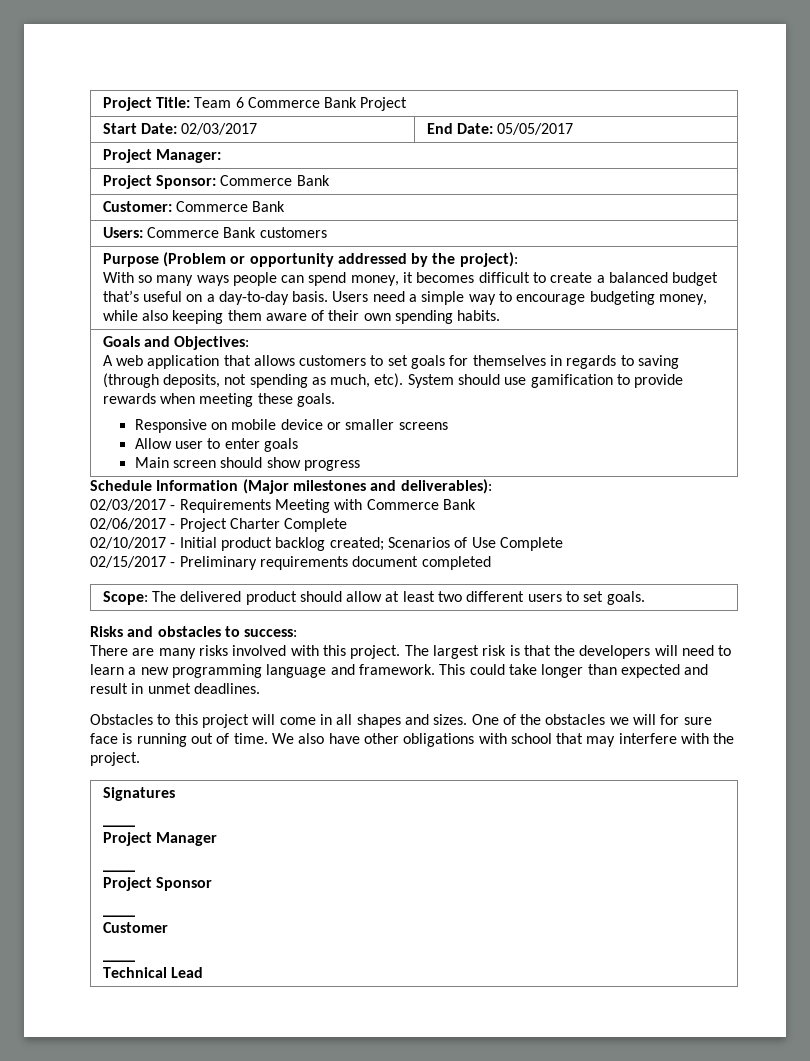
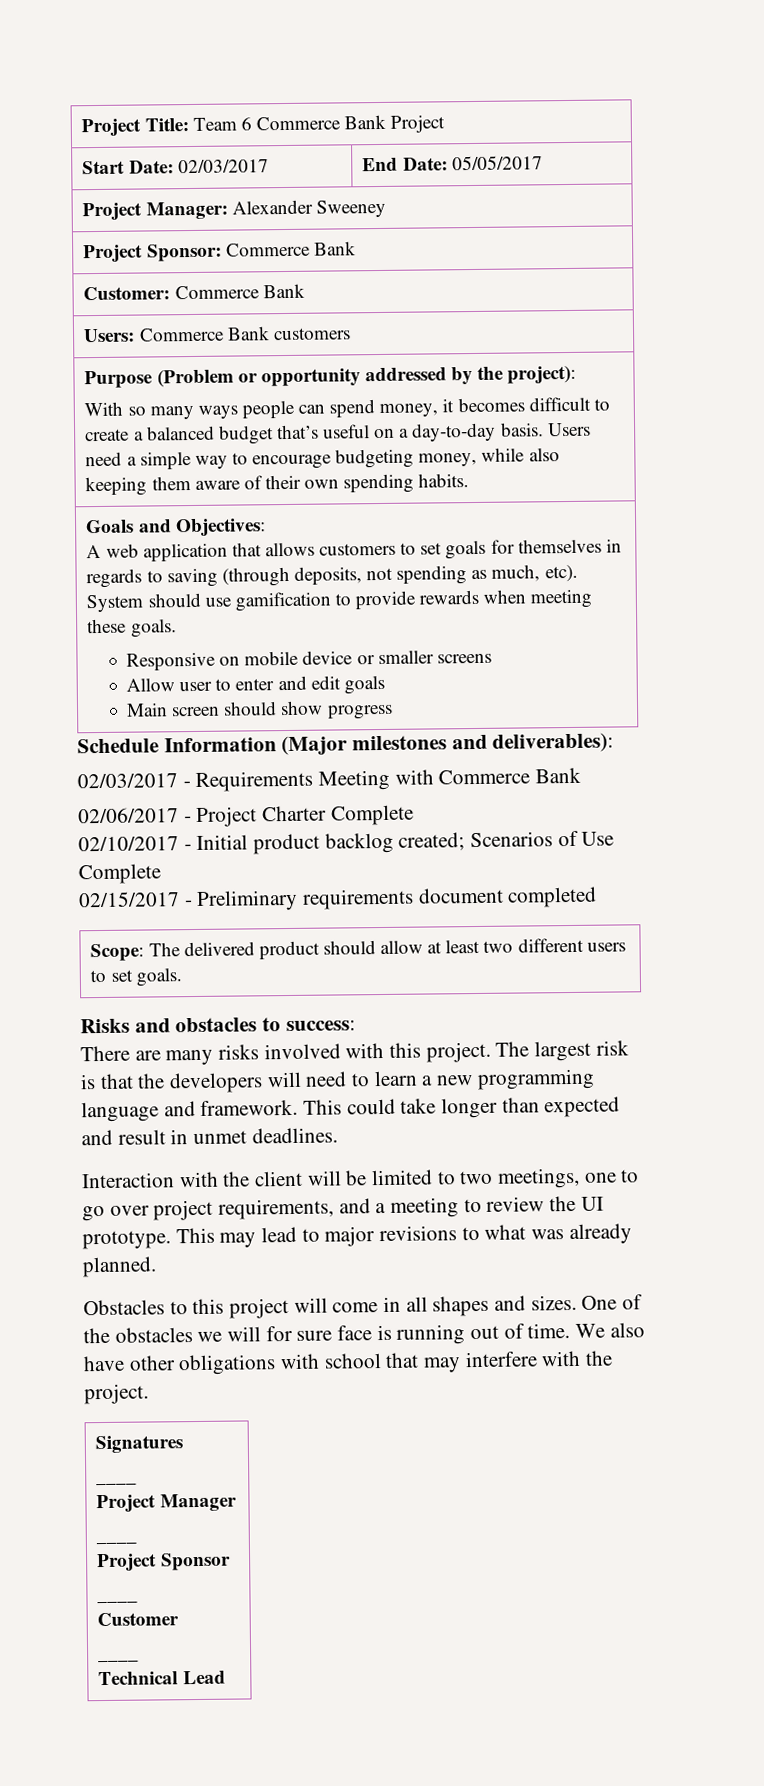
- Project Manager:
+ Project Manager: Alexander Sweeney
- Allow user to enter goals
+ Allow user to enter and edit goals
+ Interaction with the client will be limited to two meetings, one to go over project requirements, and a meeting to review the UI prototype. This may lead to major revisions to what was already planned.

